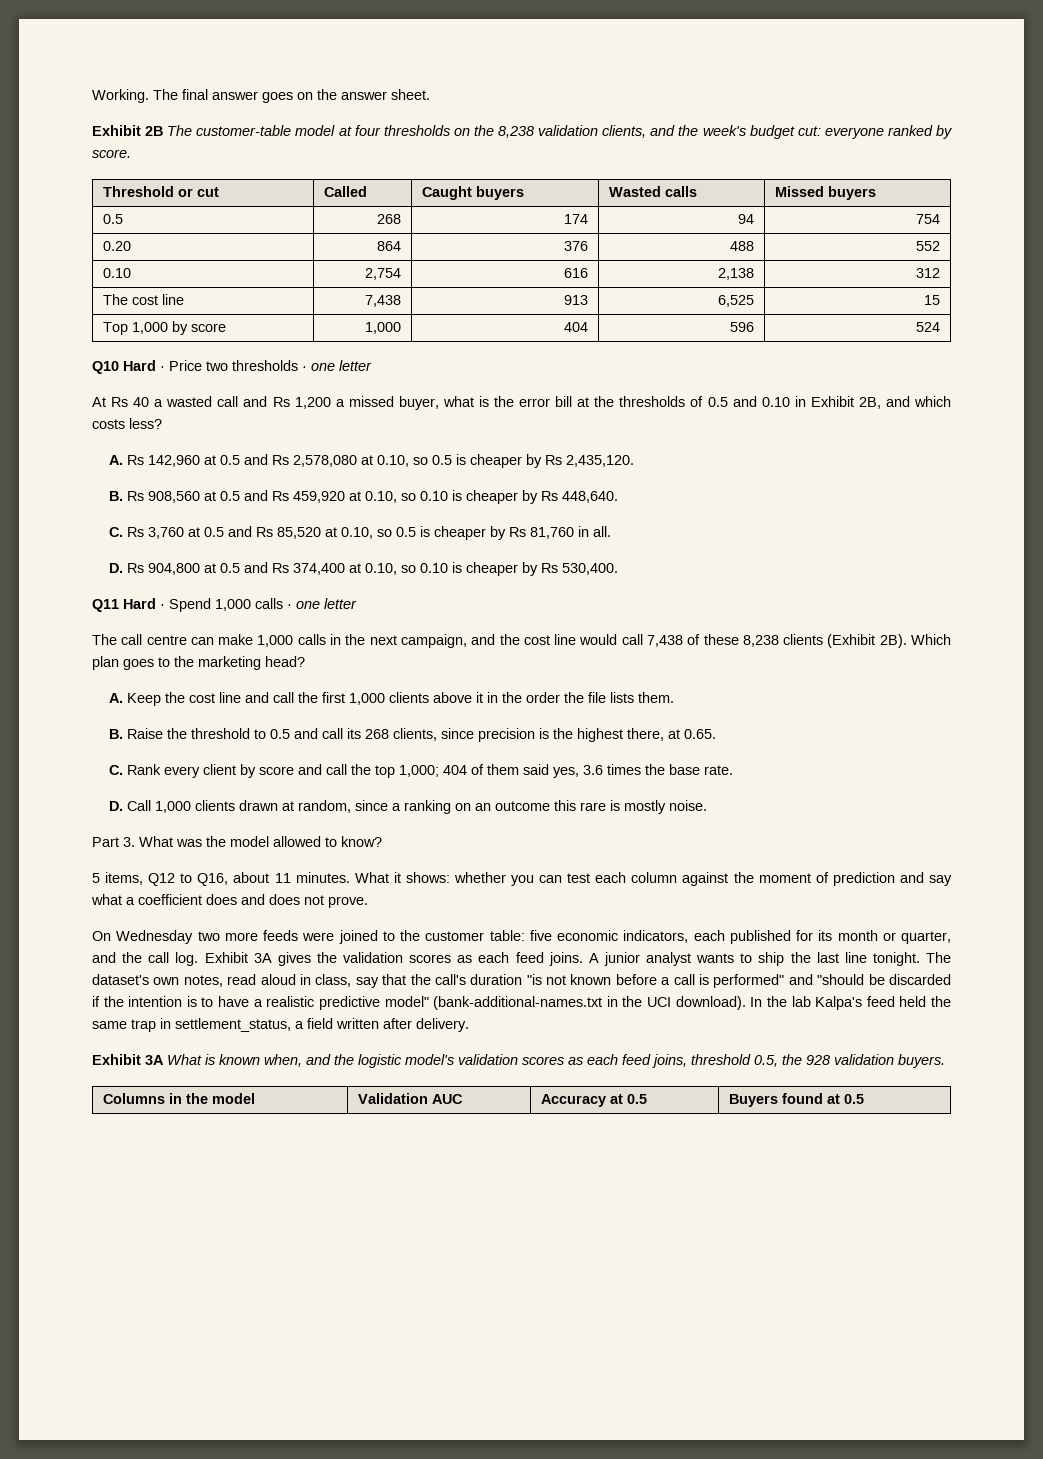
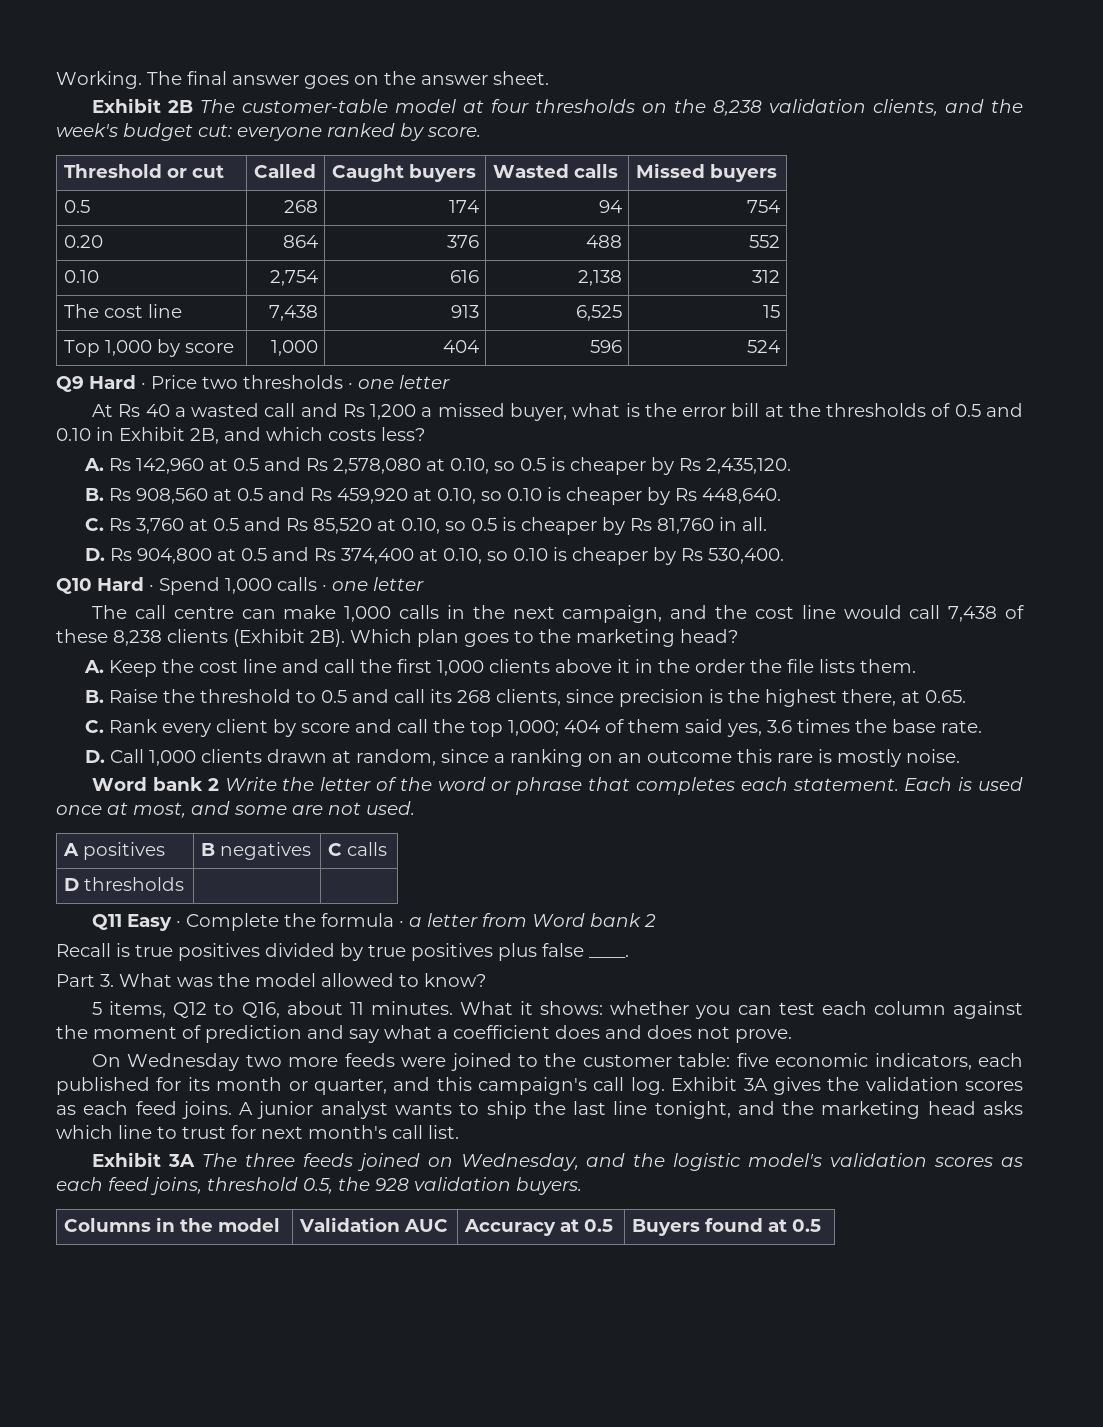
- Q10 Hard · Price two thresholds · one letter
+ Q9 Hard · Price two thresholds · one letter
- Q11 Hard · Spend 1,000 calls · one letter
+ Q10 Hard · Spend 1,000 calls · one letter
+ Word bank 2 Write the letter of the word or phrase that completes each statement. Each is used once at most, and some are not used.
+ A positives | B negatives | C calls
+ D thresholds | |
+ Q11 Easy · Complete the formula · a letter from Word bank 2
+ Recall is true positives divided by true positives plus false ____.
- On Wednesday two more feeds were joined to the customer table: five economic indicators, each published for its month or quarter, and the call log.
+ On Wednesday two more feeds were joined to the customer table: five economic indicators, each published for its month or quarter, and this campaign's call log.
- A junior analyst wants to ship the last line tonight. The dataset's own notes, read aloud in class, say that the call's duration "is not known before a call is performed" and "should be discarded if the intention is to have a realistic predictive model" (bank-additional-names.txt in the UCI download). In the lab Kalpa's feed held the same trap in settlement_status, a field written after delivery.
- Exhibit 3A What is known when, and the logistic model's validation scores as each feed joins, threshold 0.5, the 928 validation buyers.
+ A junior analyst wants to ship the last line tonight, and the marketing head asks which line to trust for next month's call list.
+ Exhibit 3A The three feeds joined on Wednesday, and the logistic model's validation scores as each feed joins, threshold 0.5, the 928 validation buyers.

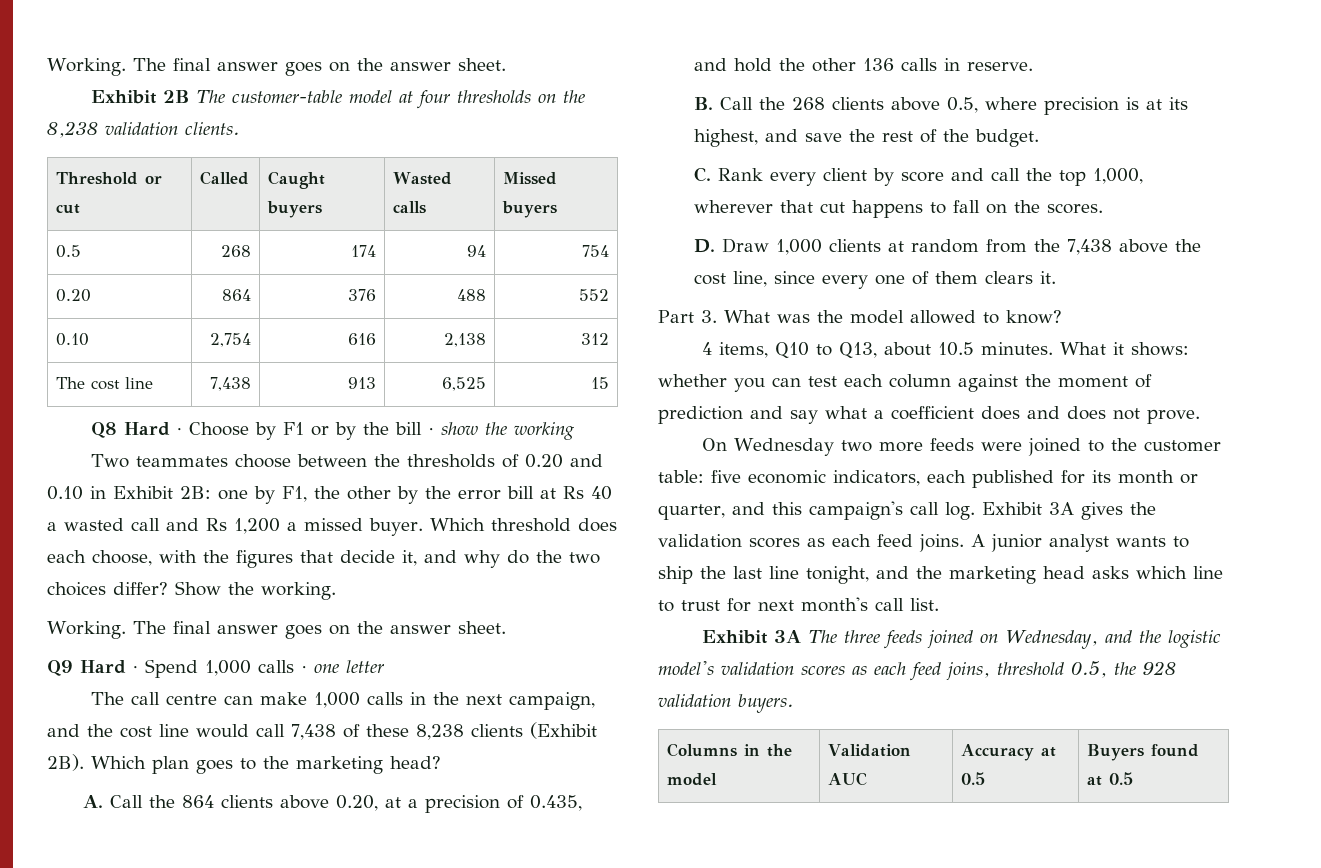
- Exhibit 2B The customer-table model at four thresholds on the 8,238 validation clients, and the week's budget cut: everyone ranked by score.
+ Exhibit 2B The customer-table model at four thresholds on the 8,238 validation clients.
- Top 1,000 by score | 1,000 | 404 | 596 | 524
- Q9 Hard · Price two thresholds · one letter
- At Rs 40 a wasted call and Rs 1,200 a missed buyer, what is the error bill at the thresholds of 0.5 and 0.10 in Exhibit 2B, and which costs less?
- A. Rs 142,960 at 0.5 and Rs 2,578,080 at 0.10, so 0.5 is cheaper by Rs 2,435,120.
- B. Rs 908,560 at 0.5 and Rs 459,920 at 0.10, so 0.10 is cheaper by Rs 448,640.
- C. Rs 3,760 at 0.5 and Rs 85,520 at 0.10, so 0.5 is cheaper by Rs 81,760 in all.
- D. Rs 904,800 at 0.5 and Rs 374,400 at 0.10, so 0.10 is cheaper by Rs 530,400.
- Q10 Hard · Spend 1,000 calls · one letter
+ Q8 Hard · Choose by F1 or by the bill · show the working
+ Two teammates choose between the thresholds of 0.20 and 0.10 in Exhibit 2B: one by F1, the other by the error bill at Rs 40 a wasted call and Rs 1,200 a missed buyer. Which threshold does each choose, with the figures that decide it, and why do the two choices differ? Show the working.
+ Working. The final answer goes on the answer sheet.
+ Q9 Hard · Spend 1,000 calls · one letter
- A. Keep the cost line and call the first 1,000 clients above it in the order the file lists them.
- B. Raise the threshold to 0.5 and call its 268 clients, since precision is the highest there, at 0.65.
+ A. Call the 864 clients above 0.20, at a precision of 0.435, and hold the other 136 calls in reserve.
+ B. Call the 268 clients above 0.5, where precision is at its highest, and save the rest of the budget.
- C. Rank every client by score and call the top 1,000; 404 of them said yes, 3.6 times the base rate.
- D. Call 1,000 clients drawn at random, since a ranking on an outcome this rare is mostly noise.
- Word bank 2 Write the letter of the word or phrase that completes each statement. Each is used once at most, and some are not used.
- A positives | B negatives | C calls
- D thresholds | |
- Q11 Easy · Complete the formula · a letter from Word bank 2
- Recall is true positives divided by true positives plus false ____.
+ C. Rank every client by score and call the top 1,000, wherever that cut happens to fall on the scores.
+ D. Draw 1,000 clients at random from the 7,438 above the cost line, since every one of them clears it.
- 5 items, Q12 to Q16, about 11 minutes.
+ 4 items, Q10 to Q13, about 10.5 minutes.

